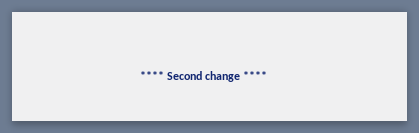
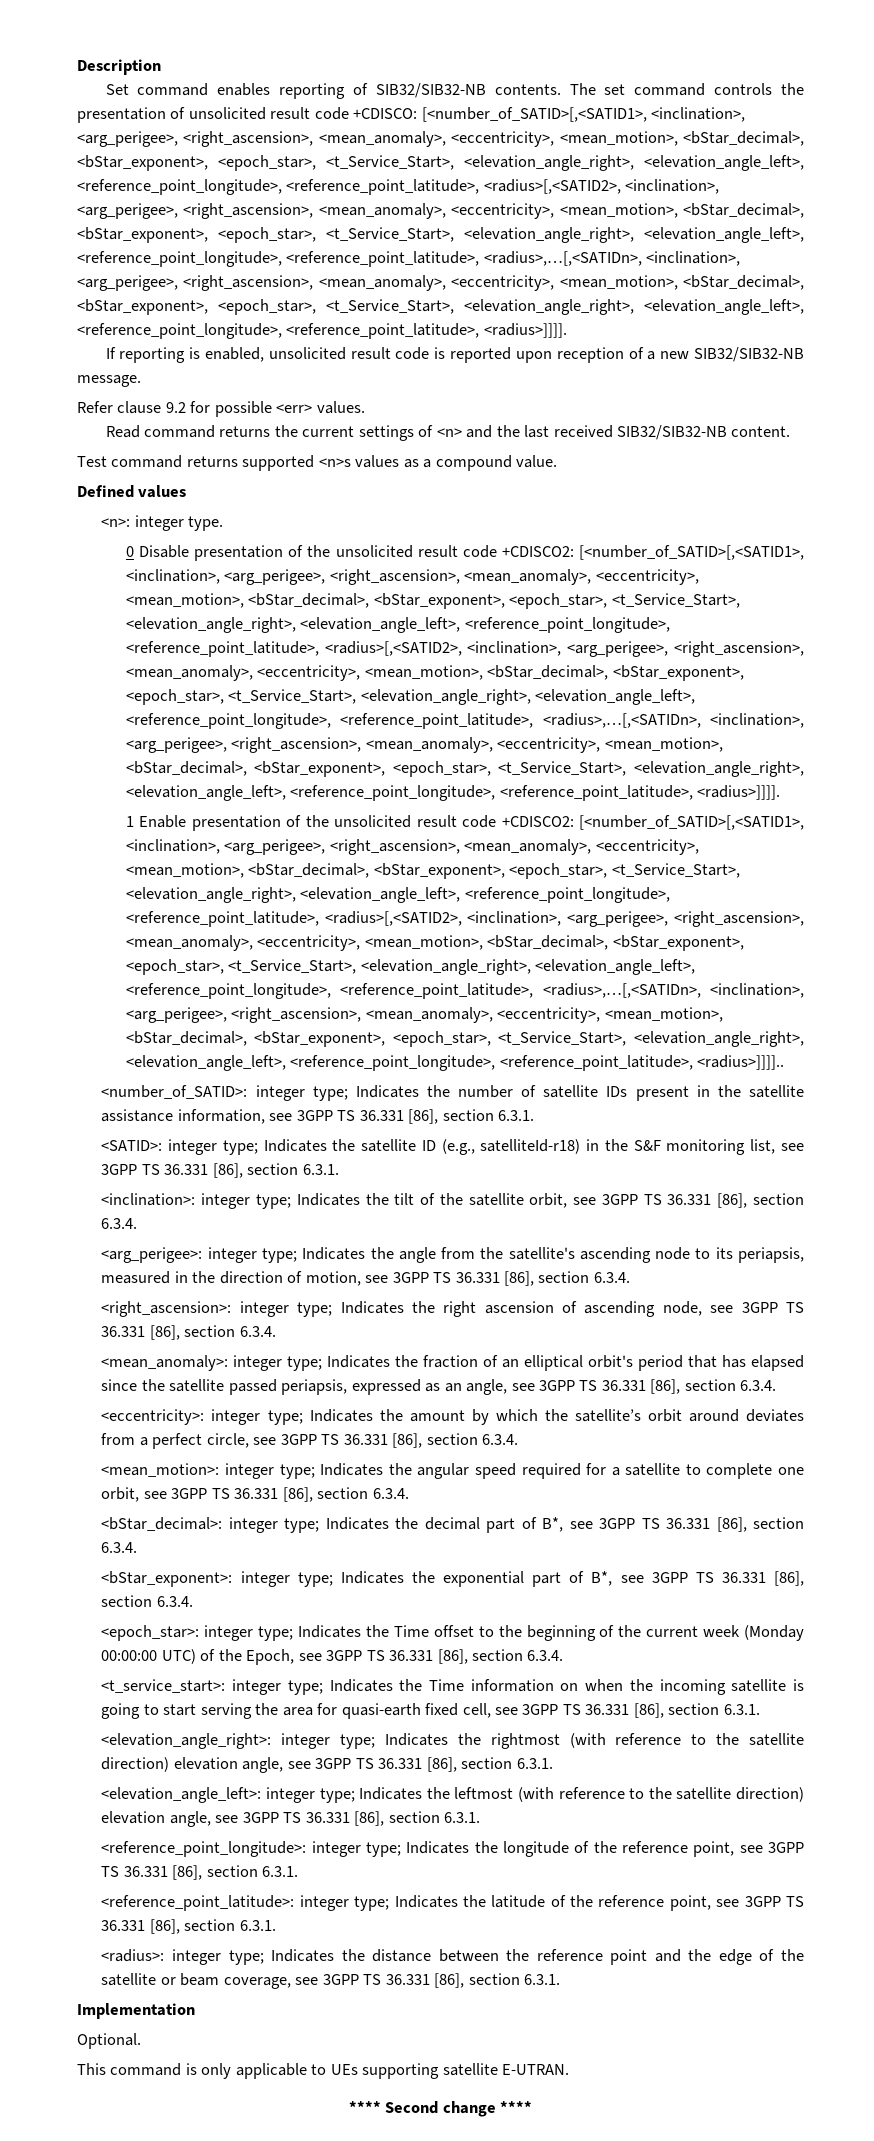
+ Description
+ Set command enables reporting of SIB32/SIB32-NB contents. The set command controls the presentation of unsolicited result code +CDISCO: [<number_of_SATID>[,<SATID1>, <inclination>, <arg_perigee>, <right_ascension>, <mean_anomaly>, <eccentricity>, <mean_motion>, <bStar_decimal>, <bStar_exponent>, <epoch_star>, <t_Service_Start>, <elevation_angle_right>, <elevation_angle_left>, <reference_point_longitude>, <reference_point_latitude>, <radius>[,<SATID2>, <inclination>, <arg_perigee>, <right_ascension>, <mean_anomaly>, <eccentricity>, <mean_motion>, <bStar_decimal>, <bStar_exponent>, <epoch_star>, <t_Service_Start>, <elevation_angle_right>, <elevation_angle_left>, <reference_point_longitude>, <reference_point_latitude>, <radius>,…[,<SATIDn>, <inclination>, <arg_perigee>, <right_ascension>, <mean_anomaly>, <eccentricity>, <mean_motion>, <bStar_decimal>, <bStar_exponent>, <epoch_star>, <t_Service_Start>, <elevation_angle_right>, <elevation_angle_left>, <reference_point_longitude>, <reference_point_latitude>, <radius>]]]].
+ If reporting is enabled, unsolicited result code is reported upon reception of a new SIB32/SIB32-NB message.
+ Refer clause 9.2 for possible <err> values.
+ Read command returns the current settings of <n> and the last received SIB32/SIB32-NB content.
+ Test command returns supported <n>s values as a compound value.
+ Defined values
+ <n>: integer type.
+ 0 Disable presentation of the unsolicited result code +CDISCO2: [<number_of_SATID>[,<SATID1>, <inclination>, <arg_perigee>, <right_ascension>, <mean_anomaly>, <eccentricity>, <mean_motion>, <bStar_decimal>, <bStar_exponent>, <epoch_star>, <t_Service_Start>, <elevation_angle_right>, <elevation_angle_left>, <reference_point_longitude>, <reference_point_latitude>, <radius>[,<SATID2>, <inclination>, <arg_perigee>, <right_ascension>, <mean_anomaly>, <eccentricity>, <mean_motion>, <bStar_decimal>, <bStar_exponent>, <epoch_star>, <t_Service_Start>, <elevation_angle_right>, <elevation_angle_left>, <reference_point_longitude>, <reference_point_latitude>, <radius>,…[,<SATIDn>, <inclination>, <arg_perigee>, <right_ascension>, <mean_anomaly>, <eccentricity>, <mean_motion>, <bStar_decimal>, <bStar_exponent>, <epoch_star>, <t_Service_Start>, <elevation_angle_right>, <elevation_angle_left>, <reference_point_longitude>, <reference_point_latitude>, <radius>]]]].
+ 1 Enable presentation of the unsolicited result code +CDISCO2: [<number_of_SATID>[,<SATID1>, <inclination>, <arg_perigee>, <right_ascension>, <mean_anomaly>, <eccentricity>, <mean_motion>, <bStar_decimal>, <bStar_exponent>, <epoch_star>, <t_Service_Start>, <elevation_angle_right>, <elevation_angle_left>, <reference_point_longitude>, <reference_point_latitude>, <radius>[,<SATID2>, <inclination>, <arg_perigee>, <right_ascension>, <mean_anomaly>, <eccentricity>, <mean_motion>, <bStar_decimal>, <bStar_exponent>, <epoch_star>, <t_Service_Start>, <elevation_angle_right>, <elevation_angle_left>, <reference_point_longitude>, <reference_point_latitude>, <radius>,…[,<SATIDn>, <inclination>, <arg_perigee>, <right_ascension>, <mean_anomaly>, <eccentricity>, <mean_motion>, <bStar_decimal>, <bStar_exponent>, <epoch_star>, <t_Service_Start>, <elevation_angle_right>, <elevation_angle_left>, <reference_point_longitude>, <reference_point_latitude>, <radius>]]]]..
+ <number_of_SATID>: integer type; Indicates the number of satellite IDs present in the satellite assistance information, see 3GPP TS 36.331 [86], section 6.3.1.
+ <SATID>: integer type; Indicates the satellite ID (e.g., satelliteId-r18) in the S&F monitoring list, see 3GPP TS 36.331 [86], section 6.3.1.
+ <inclination>: integer type; Indicates the tilt of the satellite orbit, see 3GPP TS 36.331 [86], section 6.3.4.
+ <arg_perigee>: integer type; Indicates the angle from the satellite's ascending node to its periapsis, measured in the direction of motion, see 3GPP TS 36.331 [86], section 6.3.4.
+ <right_ascension>: integer type; Indicates the right ascension of ascending node, see 3GPP TS 36.331 [86], section 6.3.4.
+ <mean_anomaly>: integer type; Indicates the fraction of an elliptical orbit's period that has elapsed since the satellite passed periapsis, expressed as an angle, see 3GPP TS 36.331 [86], section 6.3.4.
+ <eccentricity>: integer type; Indicates the amount by which the satellite’s orbit around deviates from a perfect circle, see 3GPP TS 36.331 [86], section 6.3.4.
+ <mean_motion>: integer type; Indicates the angular speed required for a satellite to complete one orbit, see 3GPP TS 36.331 [86], section 6.3.4.
+ <bStar_decimal>: integer type; Indicates the decimal part of B*, see 3GPP TS 36.331 [86], section 6.3.4.
+ <bStar_exponent>: integer type; Indicates the exponential part of B*, see 3GPP TS 36.331 [86], section 6.3.4.
+ <epoch_star>: integer type; Indicates the Time offset to the beginning of the current week (Monday 00:00:00 UTC) of the Epoch, see 3GPP TS 36.331 [86], section 6.3.4.
+ <t_service_start>: integer type; Indicates the Time information on when the incoming satellite is going to start serving the area for quasi-earth fixed cell, see 3GPP TS 36.331 [86], section 6.3.1.
+ <elevation_angle_right>: integer type; Indicates the rightmost (with reference to the satellite direction) elevation angle, see 3GPP TS 36.331 [86], section 6.3.1.
+ <elevation_angle_left>: integer type; Indicates the leftmost (with reference to the satellite direction) elevation angle, see 3GPP TS 36.331 [86], section 6.3.1.
+ <reference_point_longitude>: integer type; Indicates the longitude of the reference point, see 3GPP TS 36.331 [86], section 6.3.1.
+ <reference_point_latitude>: integer type; Indicates the latitude of the reference point, see 3GPP TS 36.331 [86], section 6.3.1.
+ <radius>: integer type; Indicates the distance between the reference point and the edge of the satellite or beam coverage, see 3GPP TS 36.331 [86], section 6.3.1.
+ Implementation
+ Optional.
+ This command is only applicable to UEs supporting satellite E-UTRAN.

